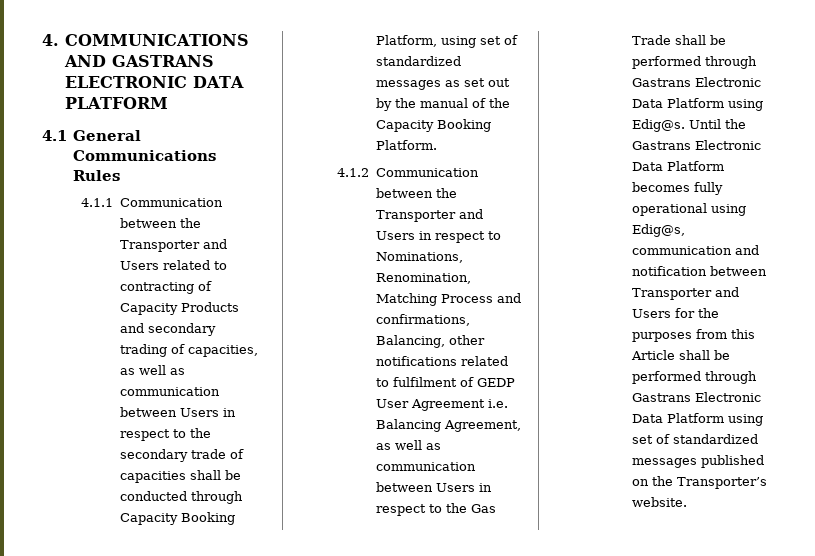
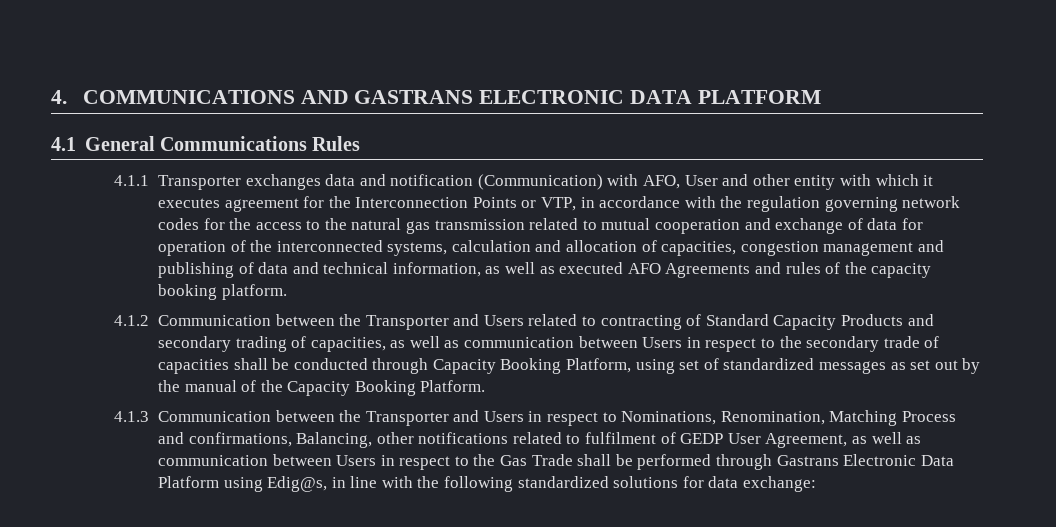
- 4.1.1 Communication between the Transporter and Users related to contracting of Capacity Products and secondary trading of capacities, as well as communication between Users in respect to the secondary trade of capacities shall be conducted through Capacity Booking Platform, using set of standardized messages as set out by the manual of the Capacity Booking Platform.
+ 4.1.1 Transporter exchanges data and notification (Communication) with AFO, User and other entity with which it executes agreement for the Interconnection Points or VTP, in accordance with the regulation governing network codes for the access to the natural gas transmission related to mutual cooperation and exchange of data for operation of the interconnected systems, calculation and allocation of capacities, congestion management and publishing of data and technical information, as well as executed AFO Agreements and rules of the capacity booking platform.
+ 4.1.2 Communication between the Transporter and Users related to contracting of Standard Capacity Products and secondary trading of capacities, as well as communication between Users in respect to the secondary trade of capacities shall be conducted through Capacity Booking Platform, using set of standardized messages as set out by the manual of the Capacity Booking Platform.
- 4.1.2 Communication between the Transporter and Users in respect to Nominations, Renomination, Matching Process and confirmations, Balancing, other notifications related to fulfilment of GEDP User Agreement i.e. Balancing Agreement, as well as communication between Users in respect to the Gas Trade shall be performed through Gastrans Electronic Data Platform using Edig@s. Until the Gastrans Electronic Data Platform becomes fully operational using Edig@s, communication and notification between Transporter and Users for the purposes from this Article shall be performed through Gastrans Electronic Data Platform using set of standardized messages published on the Transporter’s website.
+ 4.1.3 Communication between the Transporter and Users in respect to Nominations, Renomination, Matching Process and confirmations, Balancing, other notifications related to fulfilment of GEDP User Agreement, as well as communication between Users in respect to the Gas Trade shall be performed through Gastrans Electronic Data Platform using Edig@s, in line with the following standardized solutions for data exchange:

